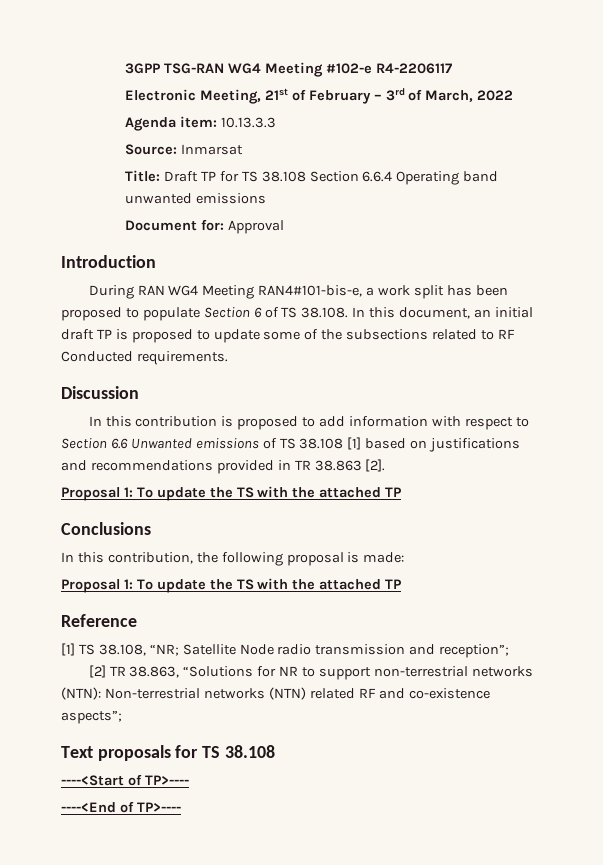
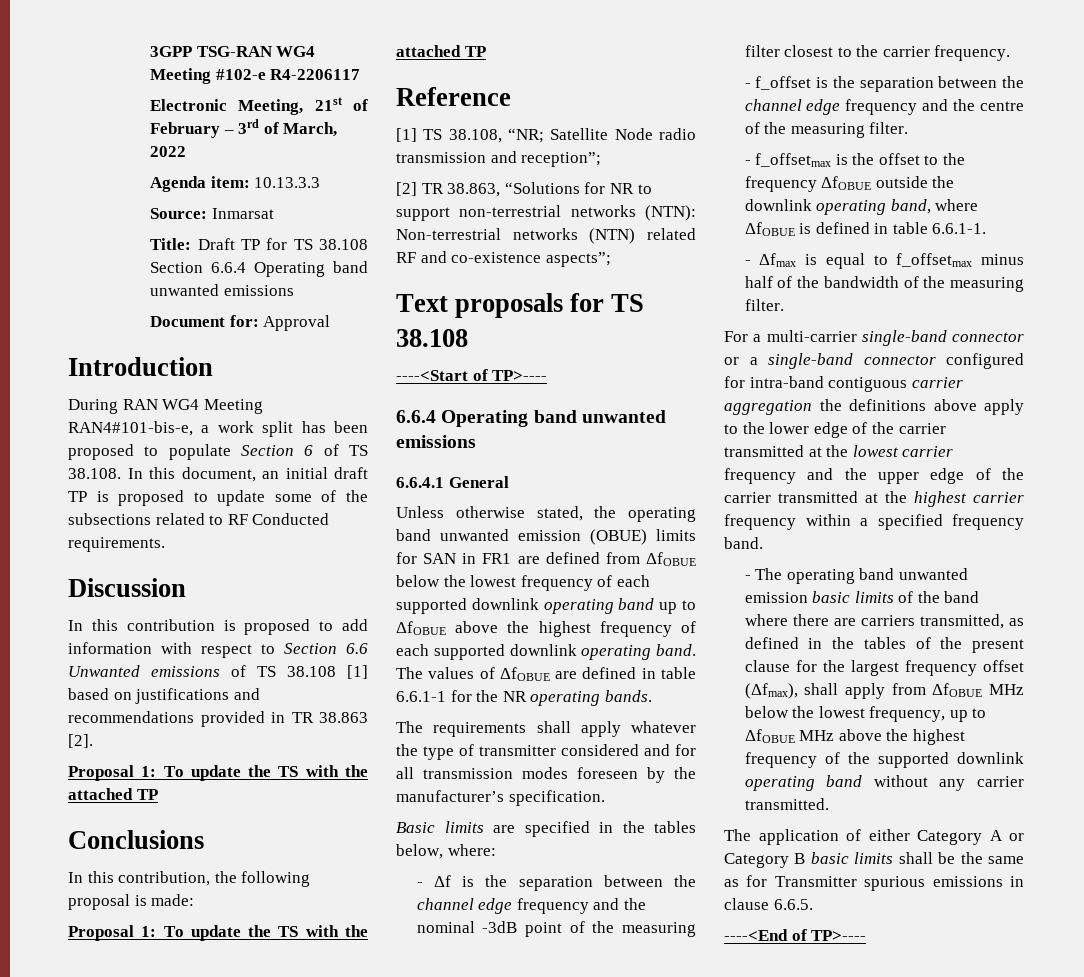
  ----<Start of TP>----
+ 6.6.4 Operating band unwanted emissions
+ 6.6.4.1 General
+ Unless otherwise stated, the operating band unwanted emission (OBUE) limits for SAN in FR1 are defined from ΔfOBUE below the lowest frequency of each supported downlink operating band up to ΔfOBUE above the highest frequency of each supported downlink operating band. The values of ΔfOBUE are defined in table 6.6.1-1 for the NR operating bands.
+ The requirements shall apply whatever the type of transmitter considered and for all transmission modes foreseen by the manufacturer’s specification.
+ Basic limits are specified in the tables below, where:
+ - Δf is the separation between the channel edge frequency and the nominal -3dB point of the measuring filter closest to the carrier frequency.
+ - f_offset is the separation between the channel edge frequency and the centre of the measuring filter.
+ - f_offsetmax is the offset to the frequency ΔfOBUE outside the downlink operating band, where ΔfOBUE is defined in table 6.6.1-1.
+ - Δfmax is equal to f_offsetmax minus half of the bandwidth of the measuring filter.
+ For a multi-carrier single-band connector or a single-band connector configured for intra-band contiguous carrier aggregation the definitions above apply to the lower edge of the carrier transmitted at the lowest carrier frequency and the upper edge of the carrier transmitted at the highest carrier frequency within a specified frequency band.
+ - The operating band unwanted emission basic limits of the band where there are carriers transmitted, as defined in the tables of the present clause for the largest frequency offset (Δfmax), shall apply from ΔfOBUE MHz below the lowest frequency, up to ΔfOBUE MHz above the highest frequency of the supported downlink operating band without any carrier transmitted.
+ The application of either Category A or Category B basic limits shall be the same as for Transmitter spurious emissions in clause 6.6.5.

